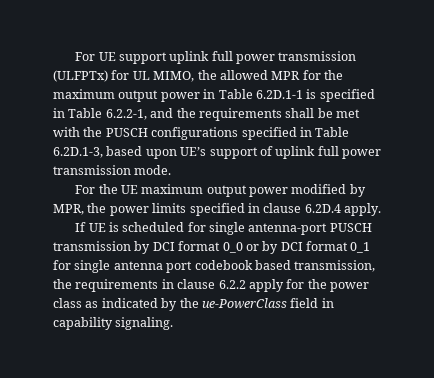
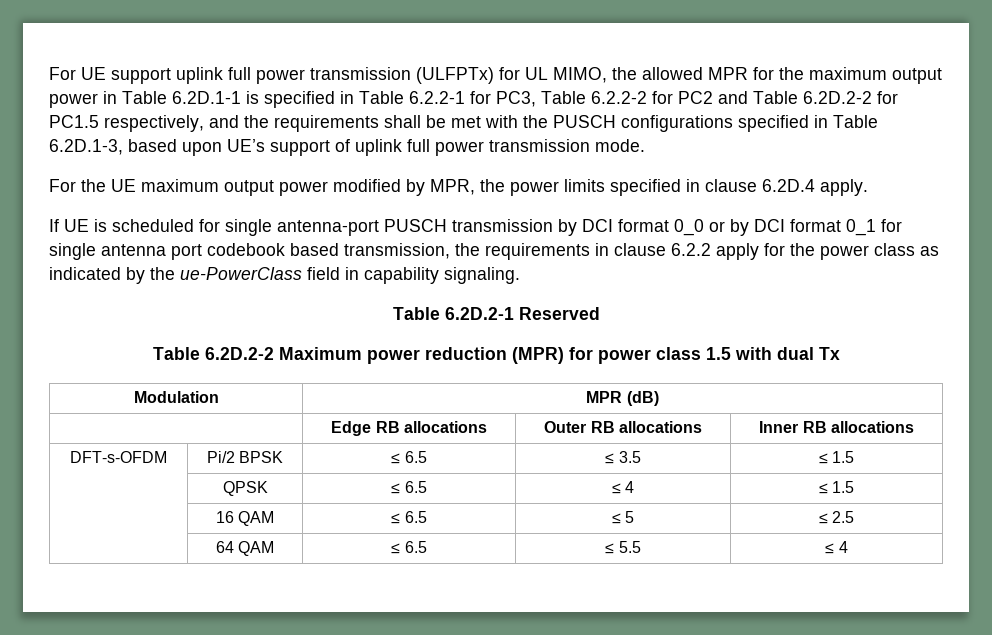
- For UE support uplink full power transmission (ULFPTx) for UL MIMO, the allowed MPR for the maximum output power in Table 6.2D.1-1 is specified in Table 6.2.2-1, and the requirements shall be met with the PUSCH configurations specified in Table 6.2D.1-3, based upon UE’s support of uplink full power transmission mode.
+ For UE support uplink full power transmission (ULFPTx) for UL MIMO, the allowed MPR for the maximum output power in Table 6.2D.1-1 is specified in Table 6.2.2-1 for PC3, Table 6.2.2-2 for PC2 and Table 6.2D.2-2 for PC1.5 respectively, and the requirements shall be met with the PUSCH configurations specified in Table 6.2D.1-3, based upon UE’s support of uplink full power transmission mode.
+ Table 6.2D.2-1 Reserved
+ Table 6.2D.2-2 Maximum power reduction (MPR) for power class 1.5 with dual Tx
+ Modulation | MPR (dB)
+ | Edge RB allocations | Outer RB allocations | Inner RB allocations
+ DFT-s-OFDM | Pi/2 BPSK | ≤ 6.5 | ≤ 3.5 | ≤ 1.5
+ | QPSK | ≤ 6.5 | ≤ 4 | ≤ 1.5
+ | 16 QAM | ≤ 6.5 | ≤ 5 | ≤ 2.5
+ | 64 QAM | ≤ 6.5 | ≤ 5.5 | ≤ 4

